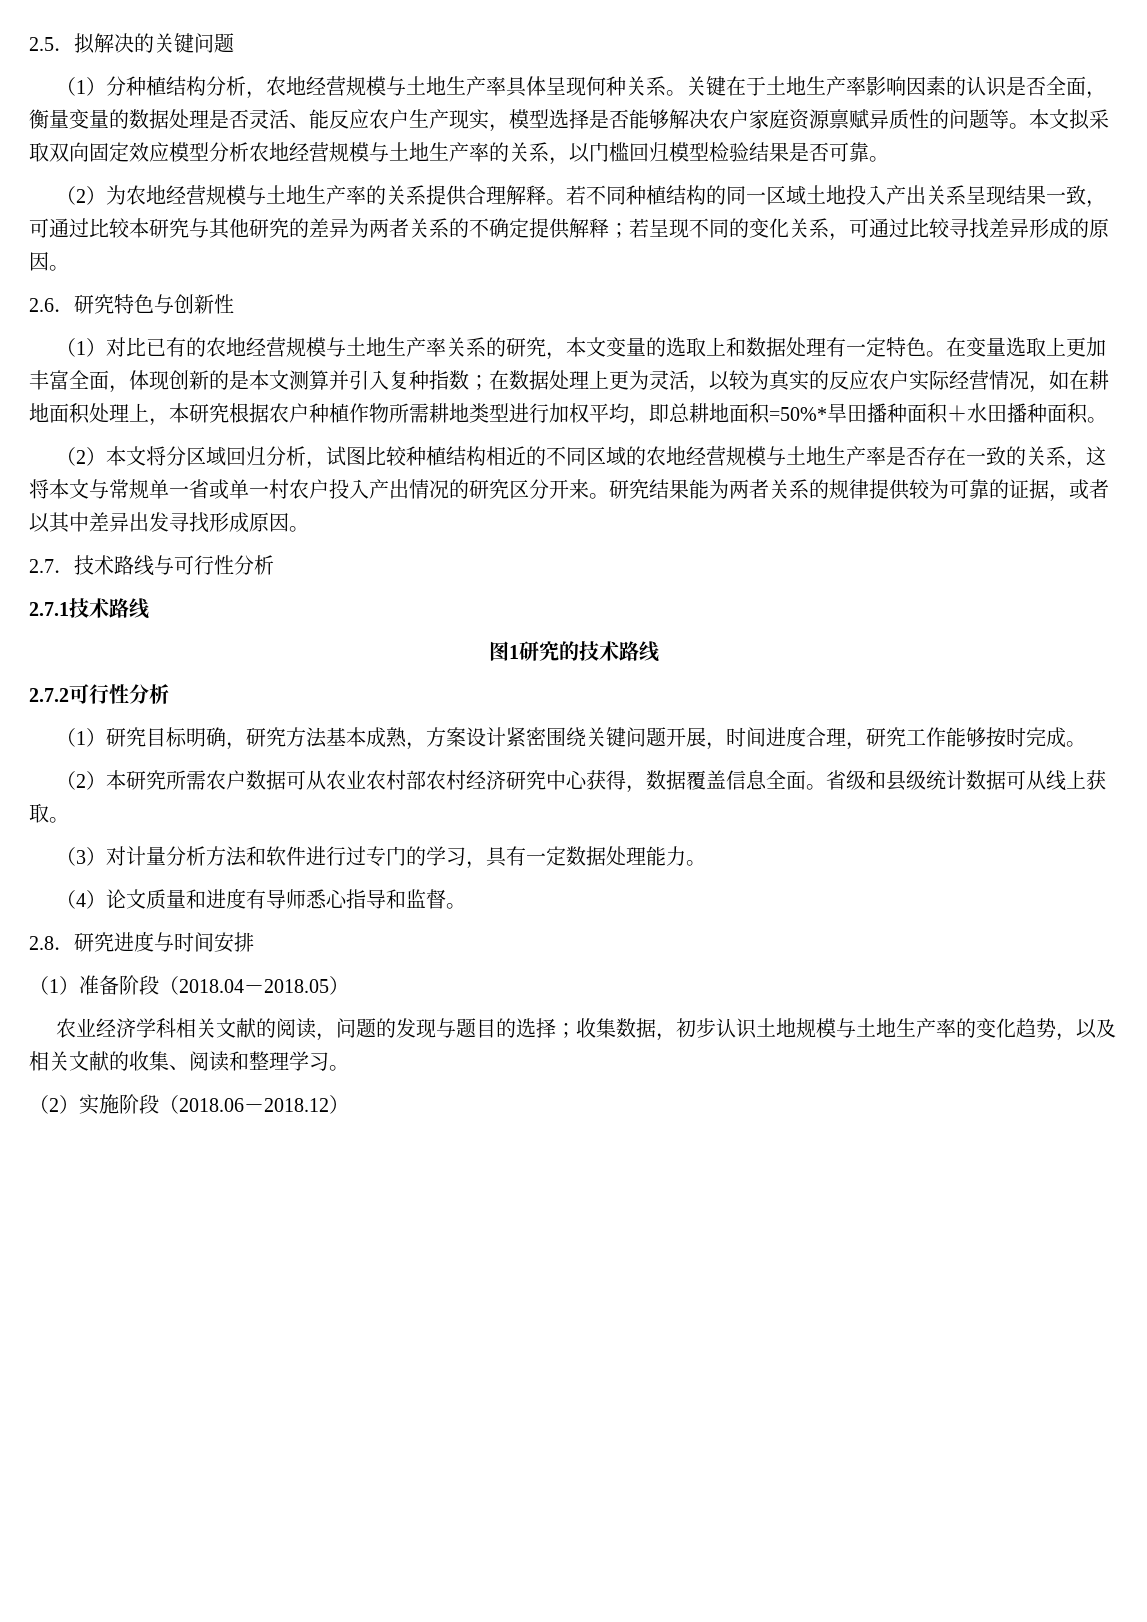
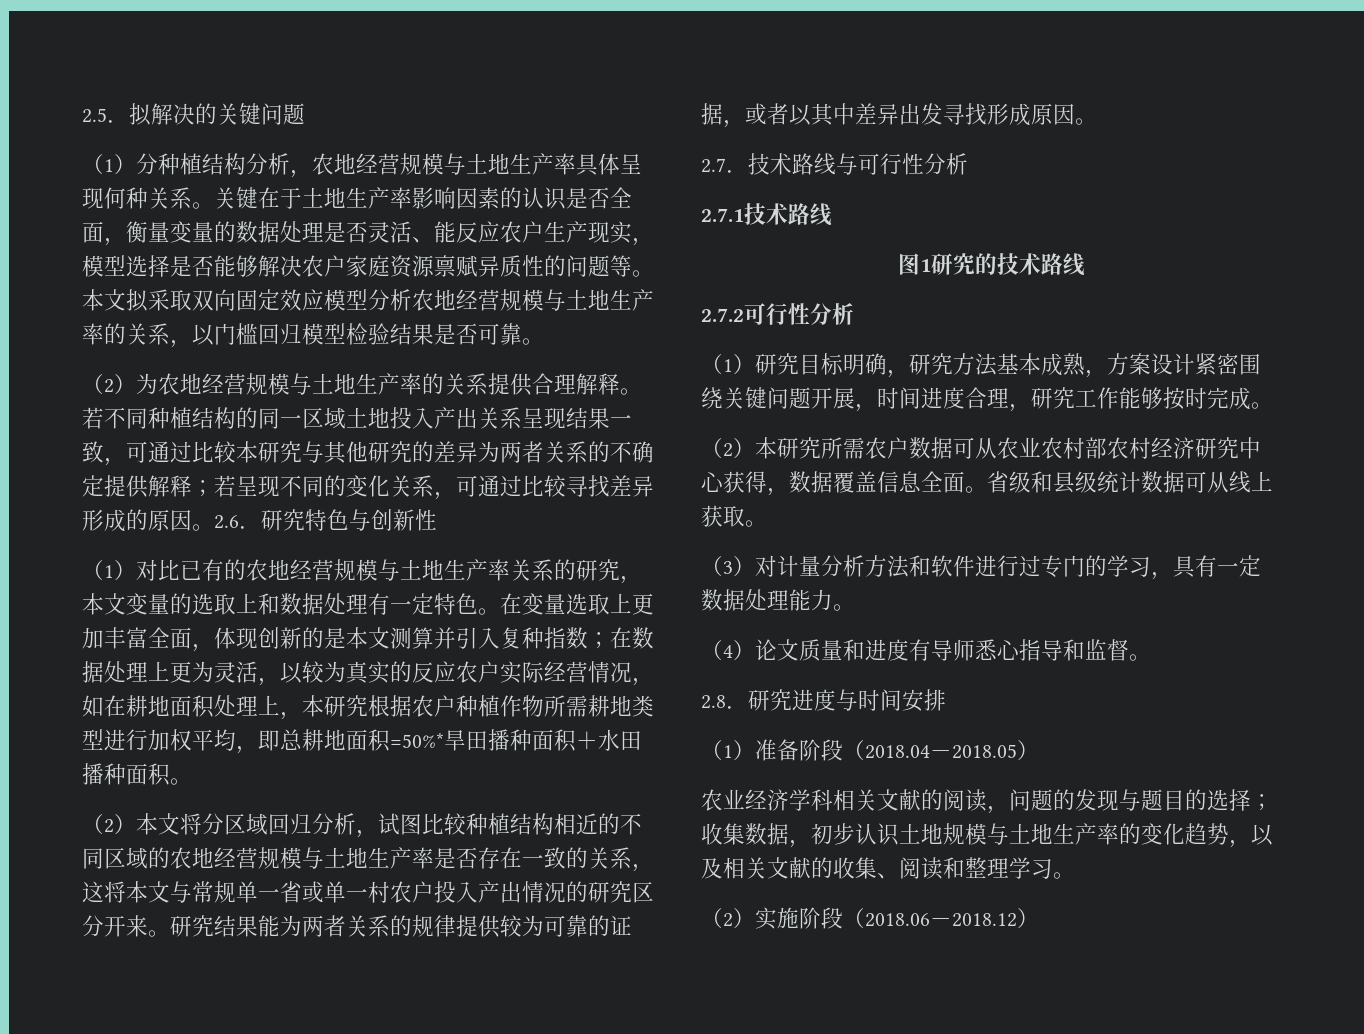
- 若不同种植结构的同一区域土地投入产出关系呈现结果一致，可通过比较本研究与其他研究的差异为两者关系的不确定提供解释；若呈现不同的变化关系，可通过比较寻找差异形成的原因。
- 2.6．研究特色与创新性
+ 若不同种植结构的同一区域土地投入产出关系呈现结果一致，可通过比较本研究与其他研究的差异为两者关系的不确定提供解释；若呈现不同的变化关系，可通过比较寻找差异形成的原因。2.6．研究特色与创新性

